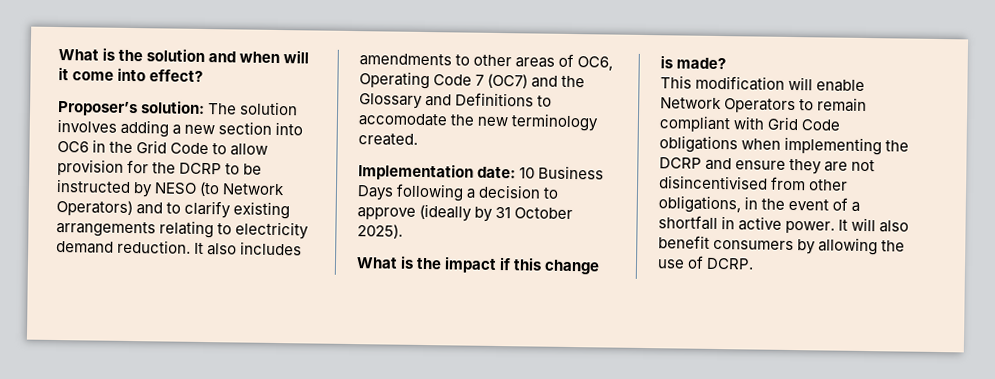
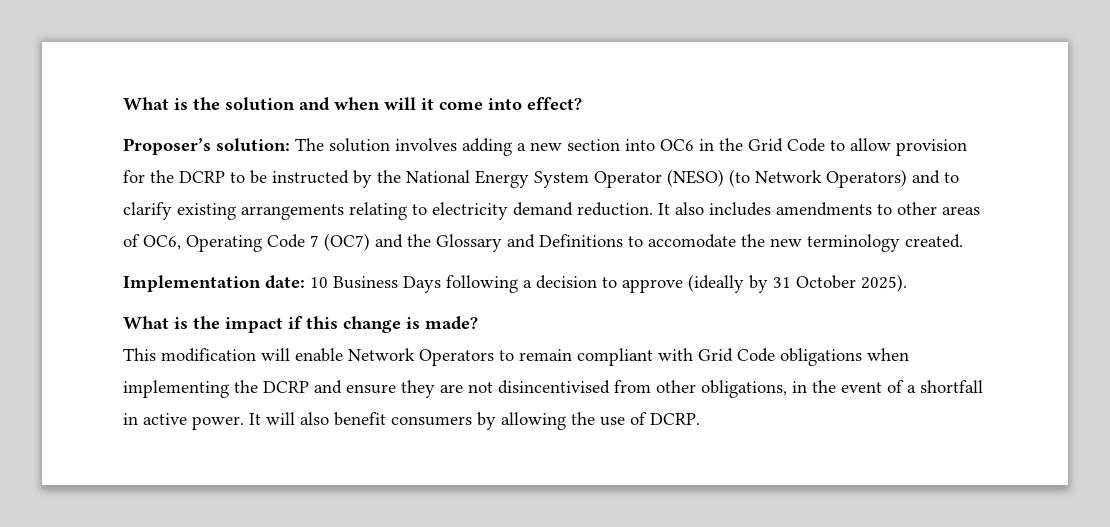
- Proposer’s solution: The solution involves adding a new section into OC6 in the Grid Code to allow provision for the DCRP to be instructed by NESO (to Network Operators) and to clarify existing arrangements relating to electricity demand reduction.
+ Proposer’s solution: The solution involves adding a new section into OC6 in the Grid Code to allow provision for the DCRP to be instructed by the National Energy System Operator (NESO) (to Network Operators) and to clarify existing arrangements relating to electricity demand reduction.

